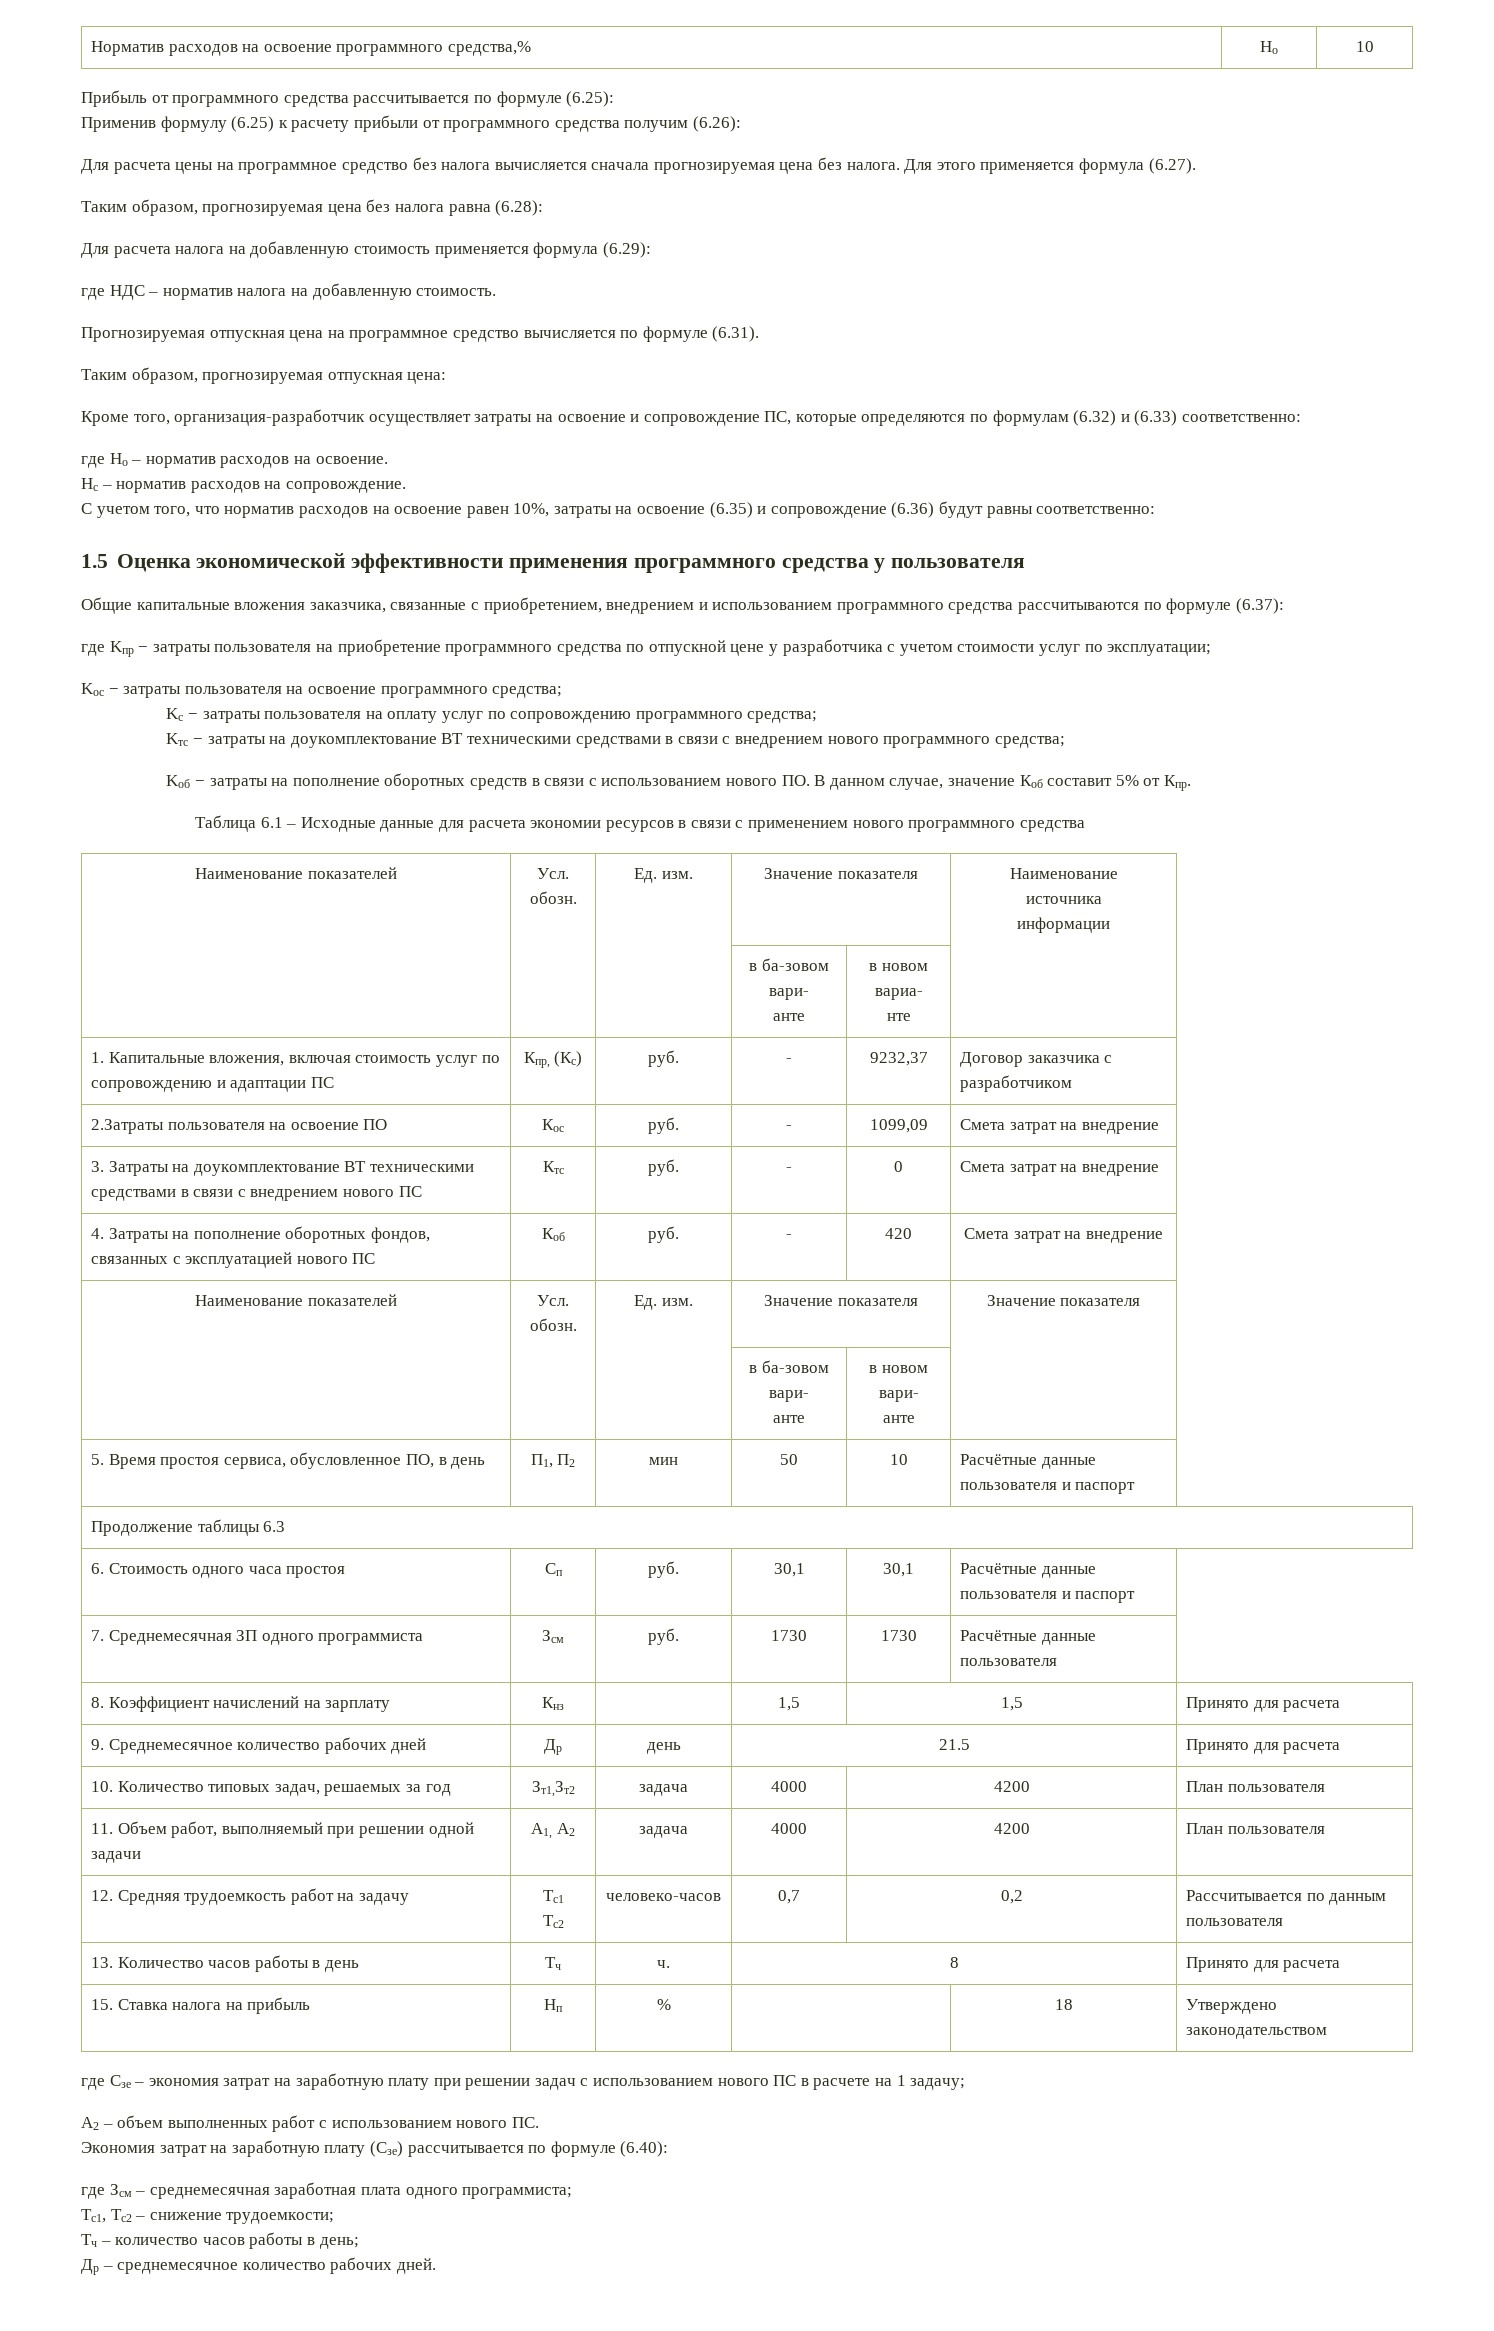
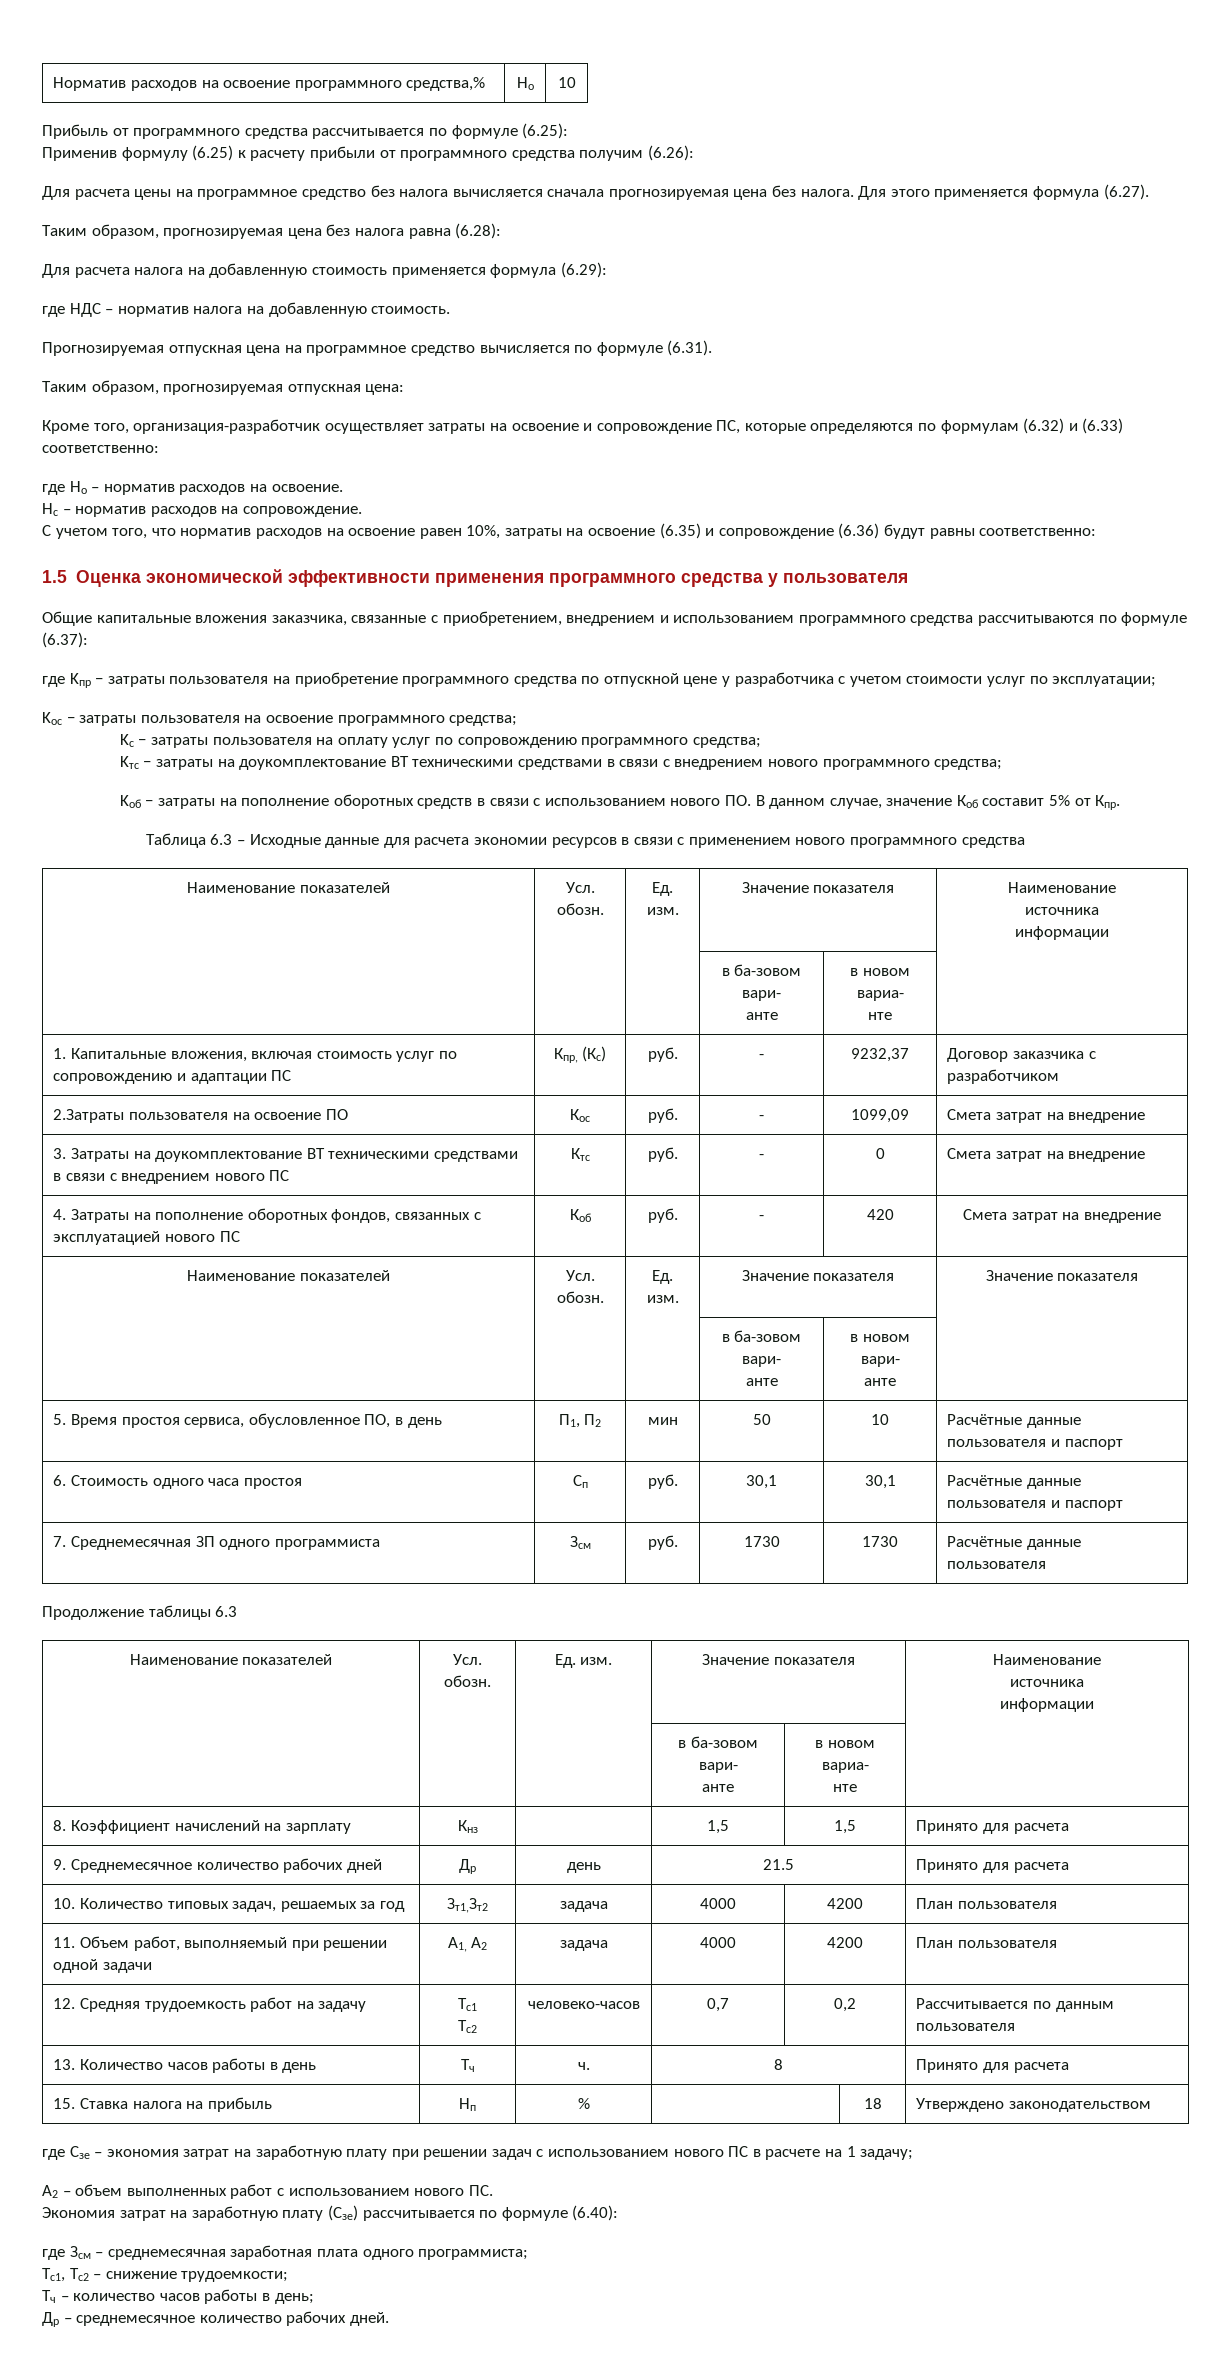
- Таблица 6.1 – Исходные данные для расчета экономии ресурсов в связи с применением нового программного средства
+ Таблица 6.3 – Исходные данные для расчета экономии ресурсов в связи с применением нового программного средства
- Продолжение таблицы 6.3
+ Продолжение таблицы 6.3
+ Наименование показателей | Усл. обозн. | Ед. изм. | Значение показателя | Наименование
+ источника
+ информации
+ | | | в ба-зовом вари-
+ анте | в новом вариа-
+ нте |

